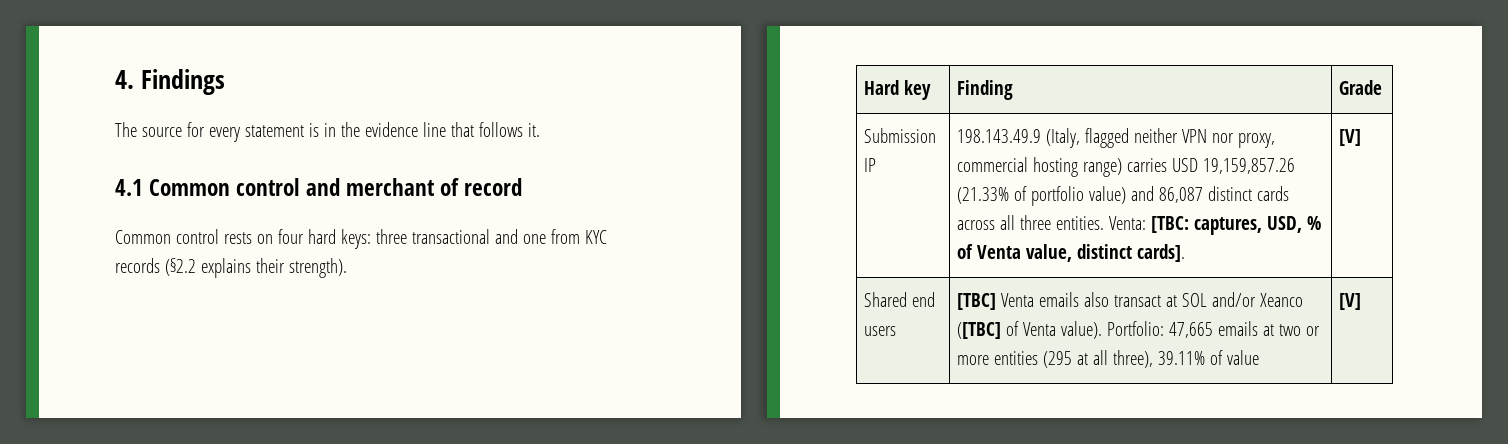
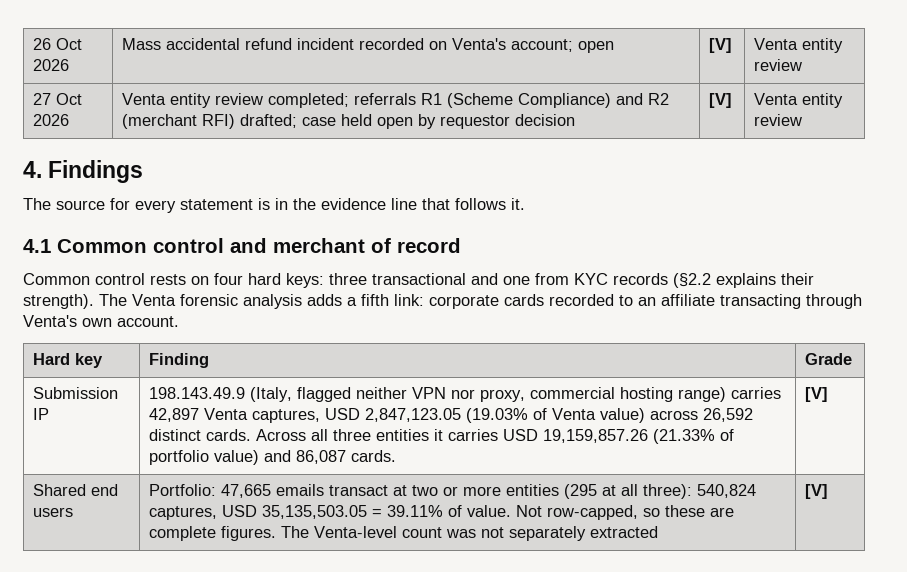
+ 26 Oct 2026 | Mass accidental refund incident recorded on Venta's account; open | [V] | Venta entity review
+ 27 Oct 2026 | Venta entity review completed; referrals R1 (Scheme Compliance) and R2 (merchant RFI) drafted; case held open by requestor decision | [V] | Venta entity review
+ The Venta forensic analysis adds a fifth link: corporate cards recorded to an affiliate transacting through Venta's own account.
- 198.143.49.9 (Italy, flagged neither VPN nor proxy, commercial hosting range) carries USD 19,159,857.26 (21.33% of portfolio value) and 86,087 distinct cards across all three entities. Venta: [TBC: captures, USD, % of Venta value, distinct cards]. | [V]
- Shared end users | [TBC] Venta emails also transact at SOL and/or Xeanco ([TBC] of Venta value). Portfolio: 47,665 emails at two or more entities (295 at all three), 39.11% of value | [V]
+ 198.143.49.9 (Italy, flagged neither VPN nor proxy, commercial hosting range) carries 42,897 Venta captures, USD 2,847,123.05 (19.03% of Venta value) across 26,592 distinct cards. Across all three entities it carries USD 19,159,857.26 (21.33% of portfolio value) and 86,087 cards. | [V]
+ Shared end users | Portfolio: 47,665 emails transact at two or more entities (295 at all three): 540,824 captures, USD 35,135,503.05 = 39.11% of value. Not row-capped, so these are complete figures. The Venta-level count was not separately extracted | [V]

